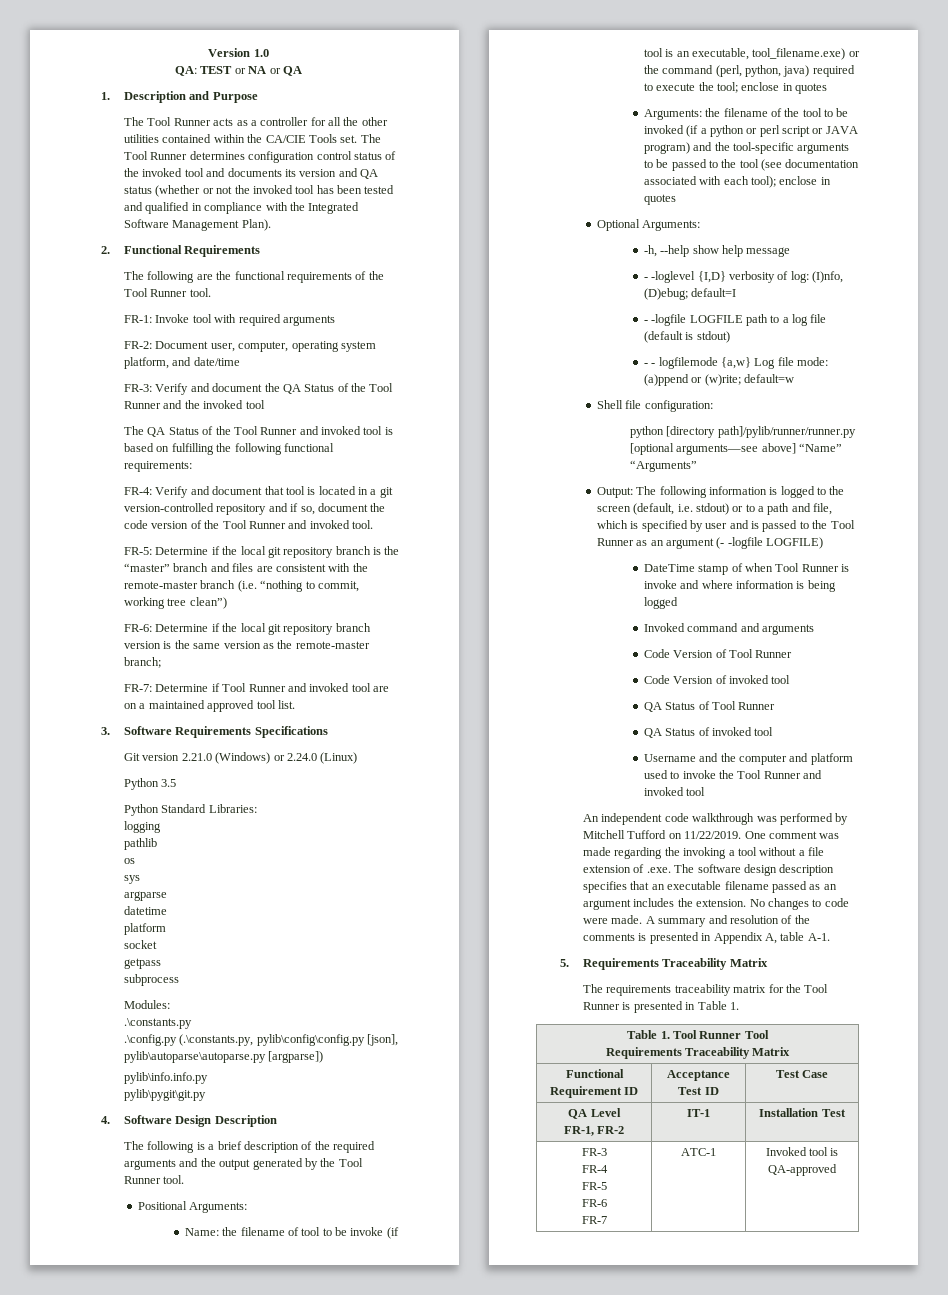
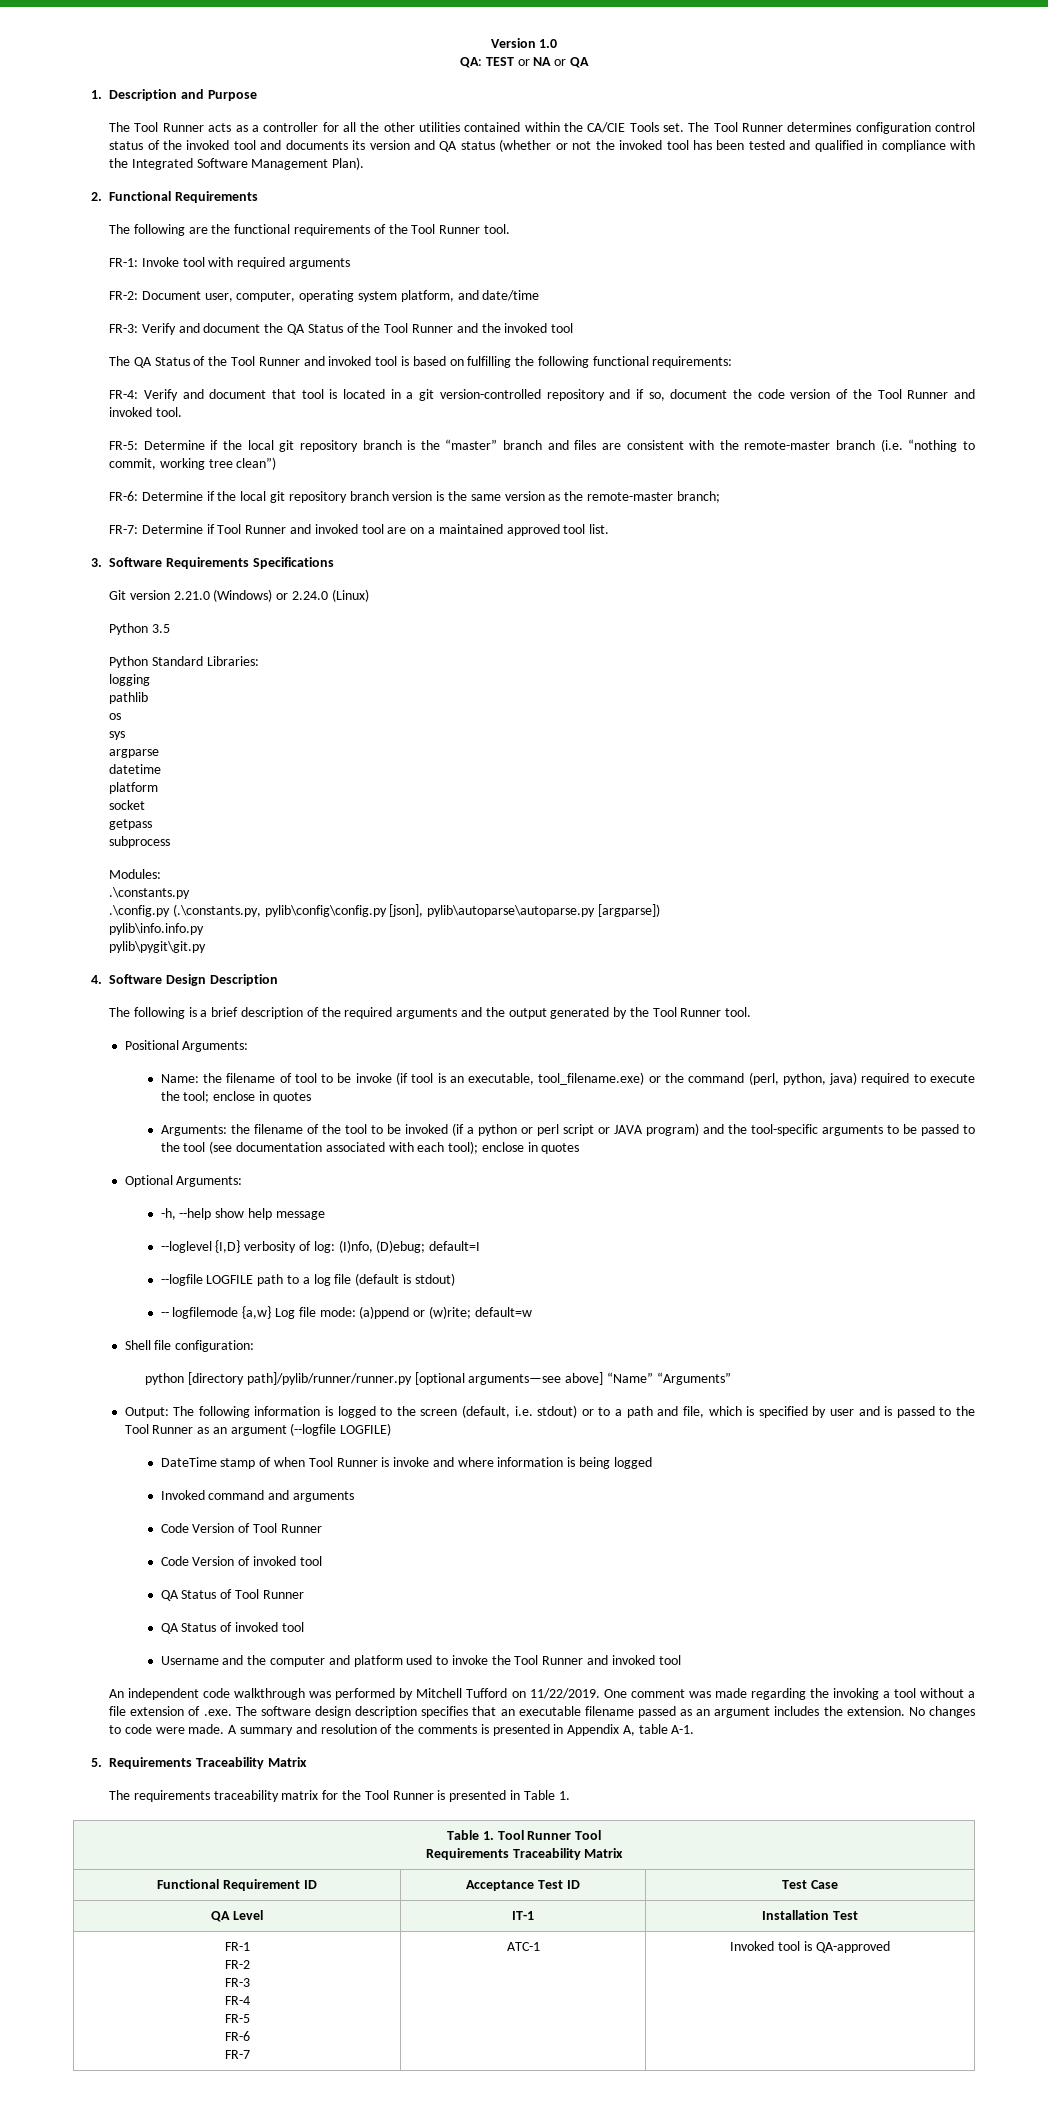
- - -loglevel {I,D} verbosity of log: (I)nfo, (D)ebug; default=I
+ --loglevel {I,D} verbosity of log: (I)nfo, (D)ebug; default=I
- - -logfile LOGFILE path to a log file (default is stdout)
+ --logfile LOGFILE path to a log file (default is stdout)
- - - logfilemode {a,w} Log file mode: (a)ppend or (w)rite; default=w
+ -- logfilemode {a,w} Log file mode: (a)ppend or (w)rite; default=w
- Output: The following information is logged to the screen (default, i.e. stdout) or to a path and file, which is specified by user and is passed to the Tool Runner as an argument (- -logfile LOGFILE)
+ Output: The following information is logged to the screen (default, i.e. stdout) or to a path and file, which is specified by user and is passed to the Tool Runner as an argument (--logfile LOGFILE)
- QA Level
- FR-1, FR-2 | IT-1 | Installation Test
+ QA Level | IT-1 | Installation Test
+ FR-1
+ FR-2

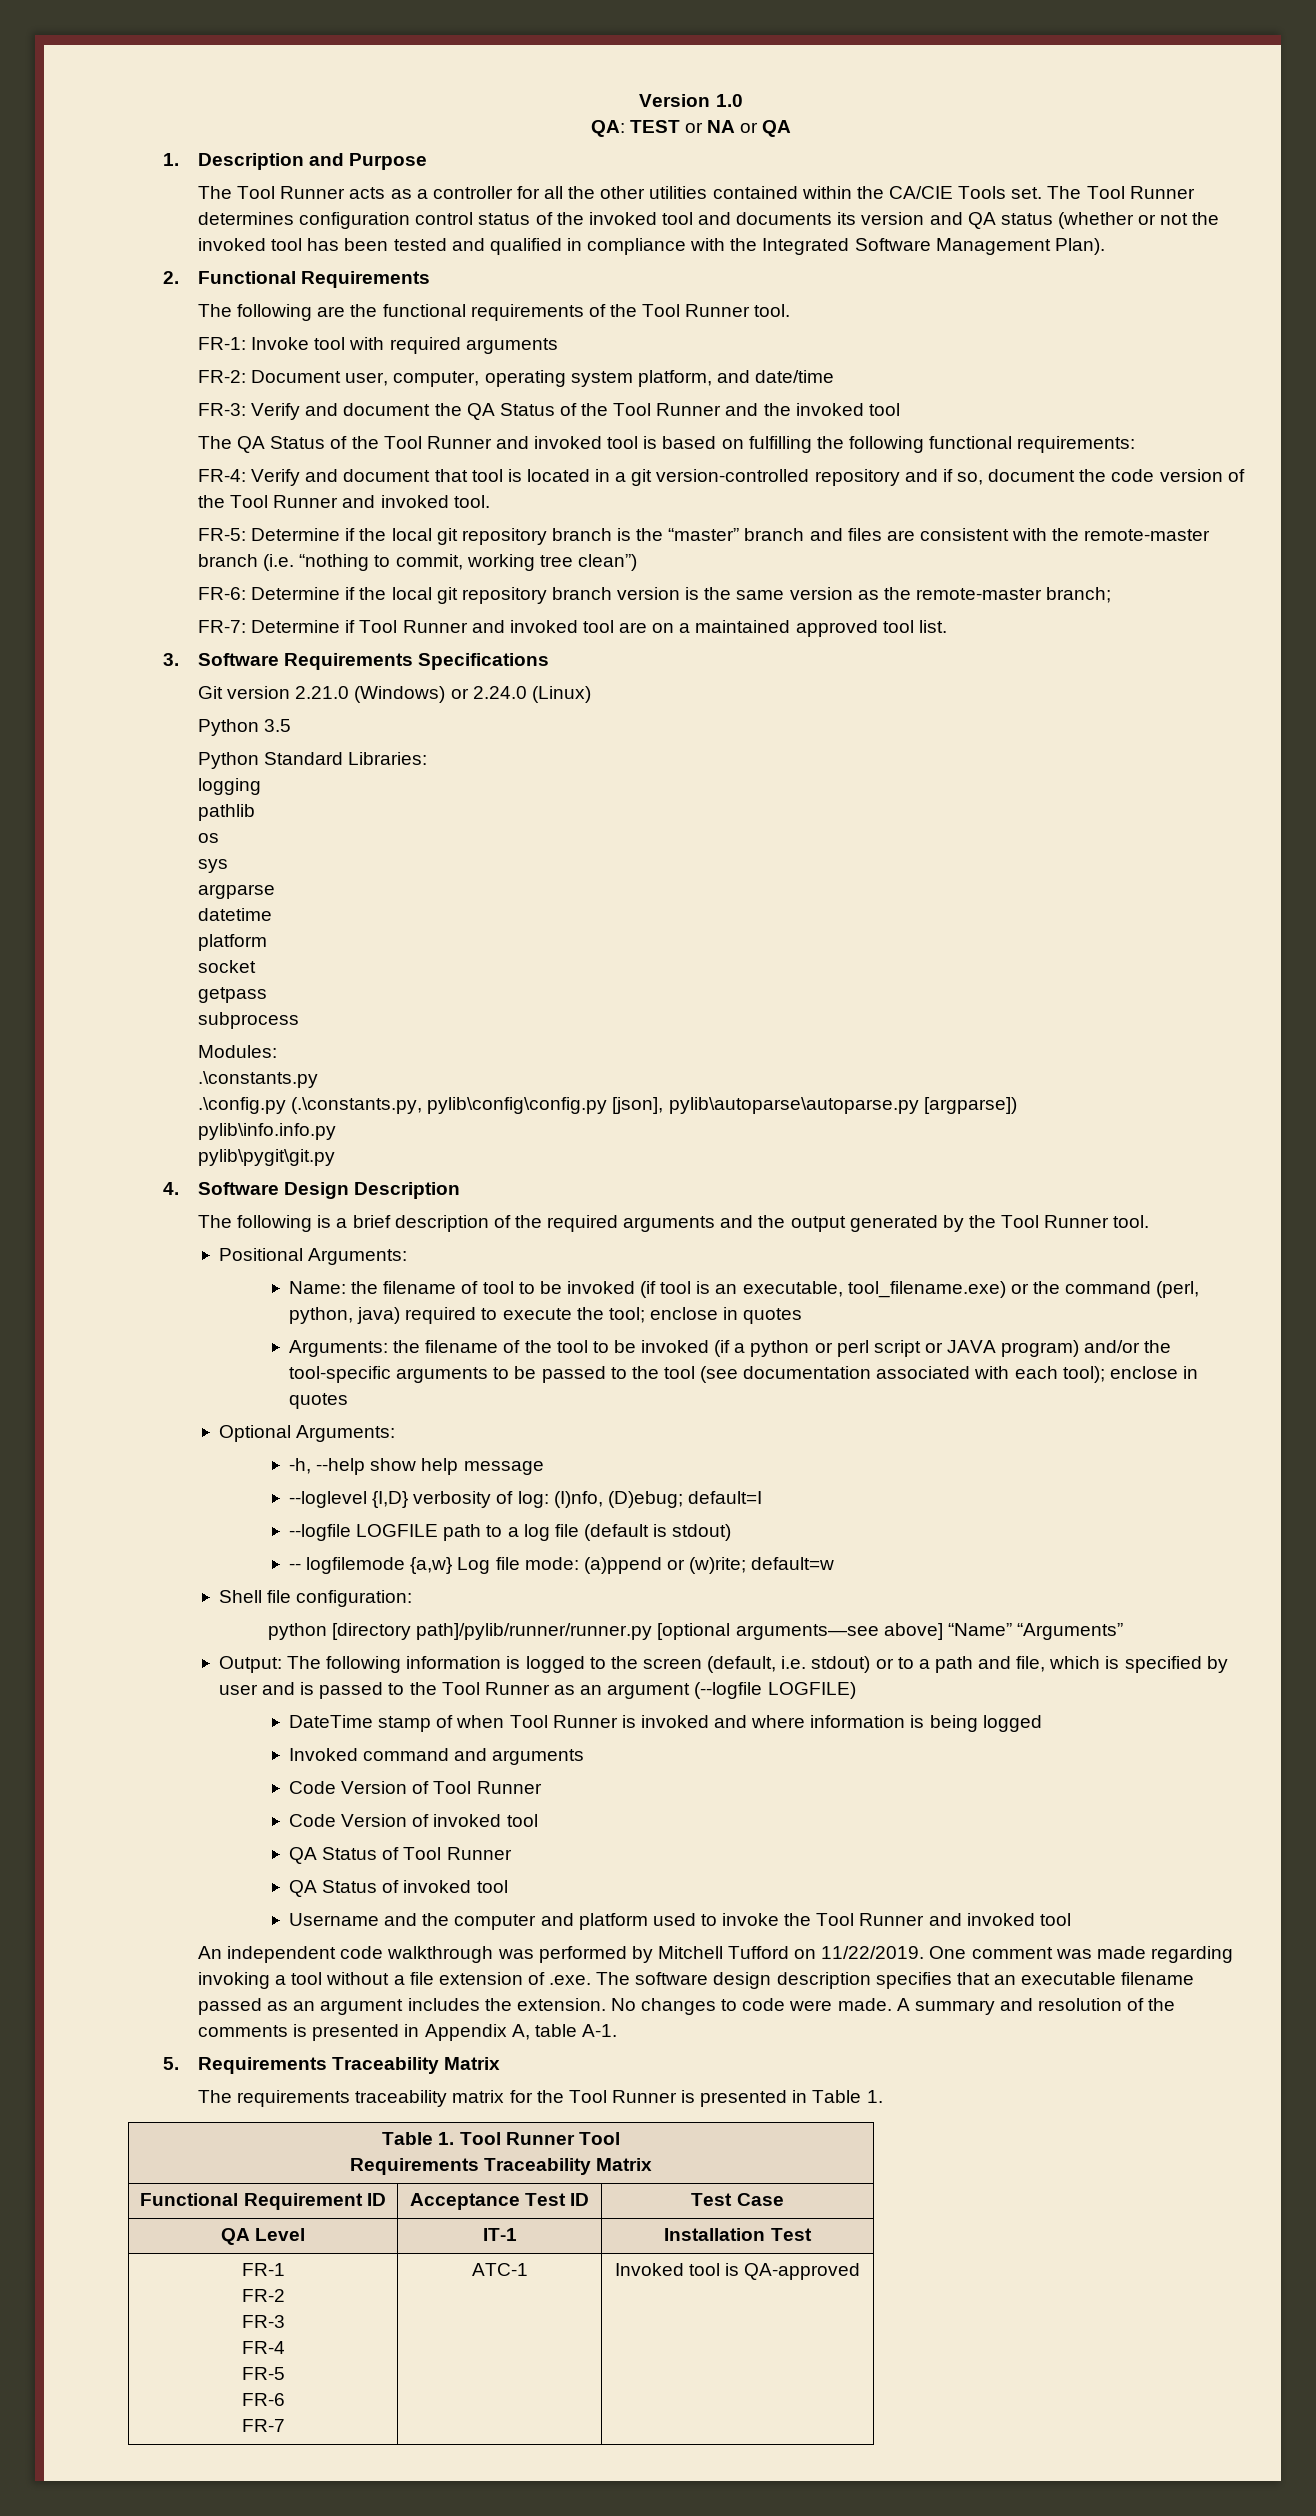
- Name: the filename of tool to be invoke (if tool is an executable, tool_filename.exe) or the command (perl, python, java) required to execute the tool; enclose in quotes
+ Name: the filename of tool to be invoked (if tool is an executable, tool_filename.exe) or the command (perl, python, java) required to execute the tool; enclose in quotes
- Arguments: the filename of the tool to be invoked (if a python or perl script or JAVA program) and the tool-specific arguments to be passed to the tool (see documentation associated with each tool); enclose in quotes
+ Arguments: the filename of the tool to be invoked (if a python or perl script or JAVA program) and/or the tool-specific arguments to be passed to the tool (see documentation associated with each tool); enclose in quotes
- DateTime stamp of when Tool Runner is invoke and where information is being logged
+ DateTime stamp of when Tool Runner is invoked and where information is being logged
- One comment was made regarding the invoking a tool without a file extension of .exe. The software design description specifies that an executable filename passed as an argument includes the extension.
+ One comment was made regarding invoking a tool without a file extension of .exe. The software design description specifies that an executable filename passed as an argument includes the extension.

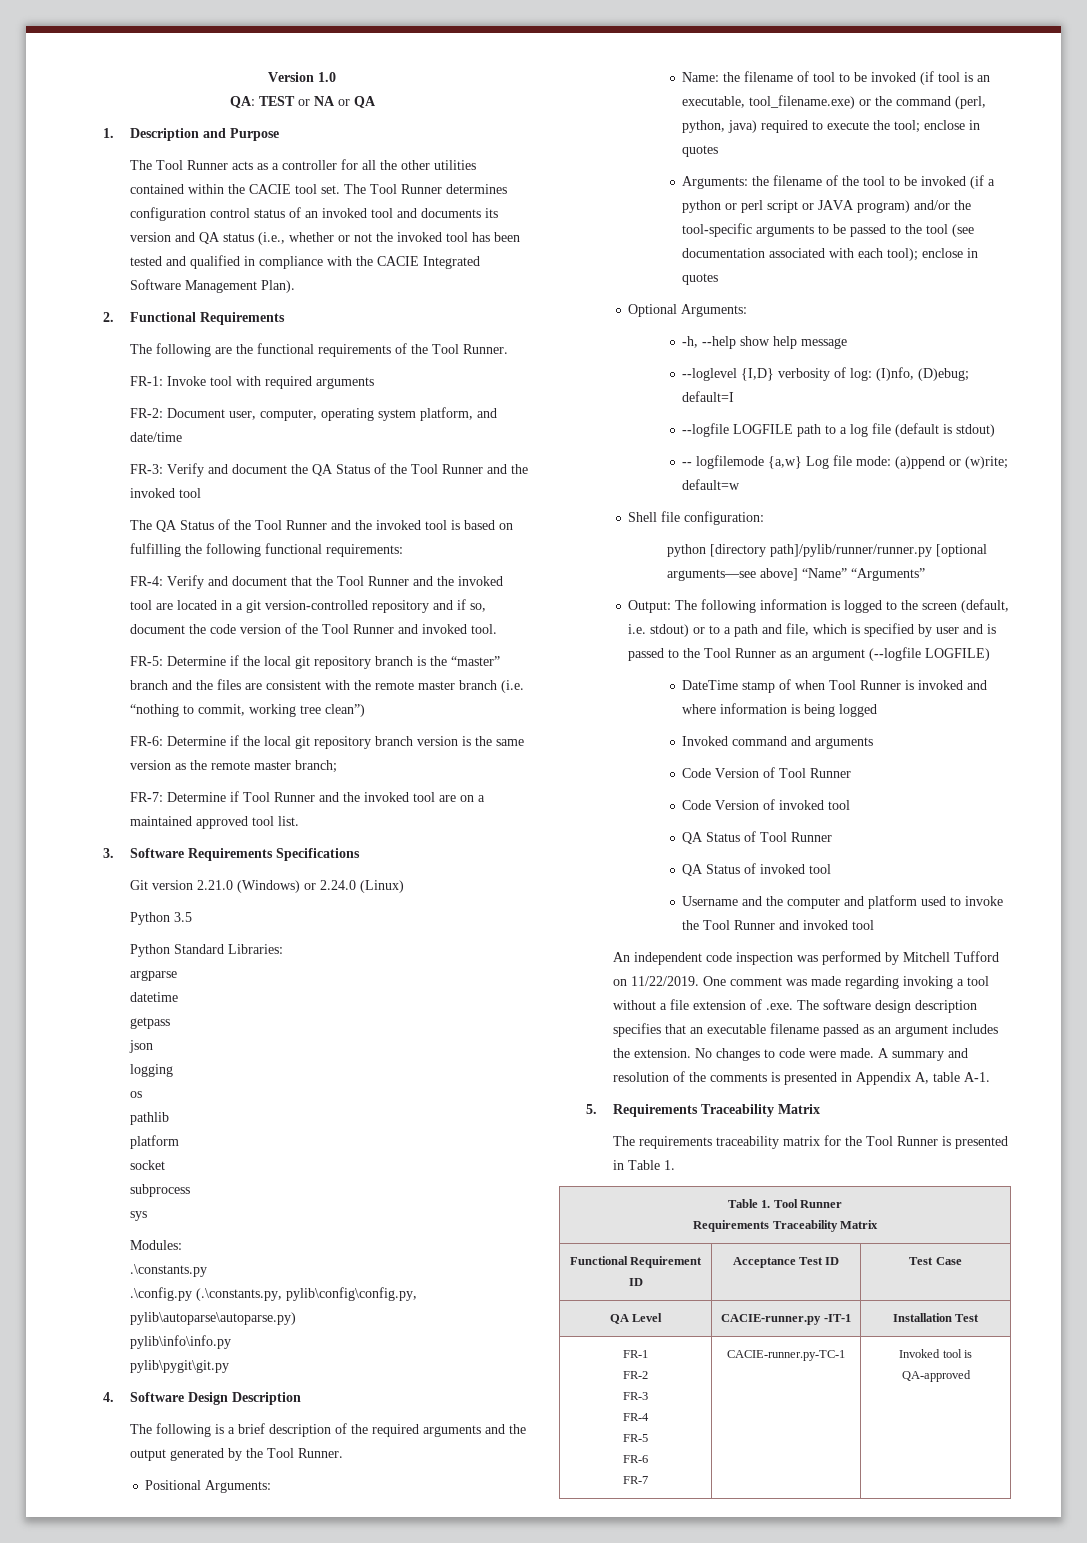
- The Tool Runner acts as a controller for all the other utilities contained within the CA/CIE Tools set.
+ The Tool Runner acts as a controller for all the other utilities contained within the CACIE tool set.
- The Tool Runner determines configuration control status of the invoked tool and documents its version and QA status (whether or not the invoked tool has been tested and qualified in compliance with the Integrated Software Management Plan).
+ The Tool Runner determines configuration control status of an invoked tool and documents its version and QA status (i.e., whether or not the invoked tool has been tested and qualified in compliance with the CACIE Integrated Software Management Plan).
- The following are the functional requirements of the Tool Runner tool.
+ The following are the functional requirements of the Tool Runner.
- The QA Status of the Tool Runner and invoked tool is based on fulfilling the following functional requirements:
+ The QA Status of the Tool Runner and the invoked tool is based on fulfilling the following functional requirements:
- FR-4: Verify and document that tool is located in a git version-controlled repository and if so, document the code version of the Tool Runner and invoked tool.
+ FR-4: Verify and document that the Tool Runner and the invoked tool are located in a git version-controlled repository and if so, document the code version of the Tool Runner and invoked tool.
- FR-5: Determine if the local git repository branch is the “master” branch and files are consistent with the remote-master branch (i.e. “nothing to commit, working tree clean”)
+ FR-5: Determine if the local git repository branch is the “master” branch and the files are consistent with the remote master branch (i.e. “nothing to commit, working tree clean”)
- FR-6: Determine if the local git repository branch version is the same version as the remote-master branch;
+ FR-6: Determine if the local git repository branch version is the same version as the remote master branch;
- FR-7: Determine if Tool Runner and invoked tool are on a maintained approved tool list.
+ FR-7: Determine if Tool Runner and the invoked tool are on a maintained approved tool list.
+ argparse
+ datetime
+ getpass
+ json
- pathlib
- sys
- argparse
- datetime
+ pathlib
- getpass
  subprocess
+ sys
- .\config.py (.\constants.py, pylib\config\config.py [json], pylib\autoparse\autoparse.py [argparse])
- pylib\info.info.py
+ .\config.py (.\constants.py, pylib\config\config.py, pylib\autoparse\autoparse.py)
+ pylib\info\info.py
- The following is a brief description of the required arguments and the output generated by the Tool Runner tool.
+ The following is a brief description of the required arguments and the output generated by the Tool Runner.
- An independent code walkthrough was performed by Mitchell Tufford on 11/22/2019.
+ An independent code inspection was performed by Mitchell Tufford on 11/22/2019.
- Table 1. Tool Runner Tool
+ Table 1. Tool Runner
- QA Level | IT-1 | Installation Test
+ QA Level | CACIE-runner.py -IT-1 | Installation Test
  FR-1
  FR-2
  FR-3
  FR-4
  FR-5
  FR-6
- FR-7 | ATC-1 | Invoked tool is QA-approved
+ FR-7 | CACIE-runner.py-TC-1 | Invoked tool is QA-approved

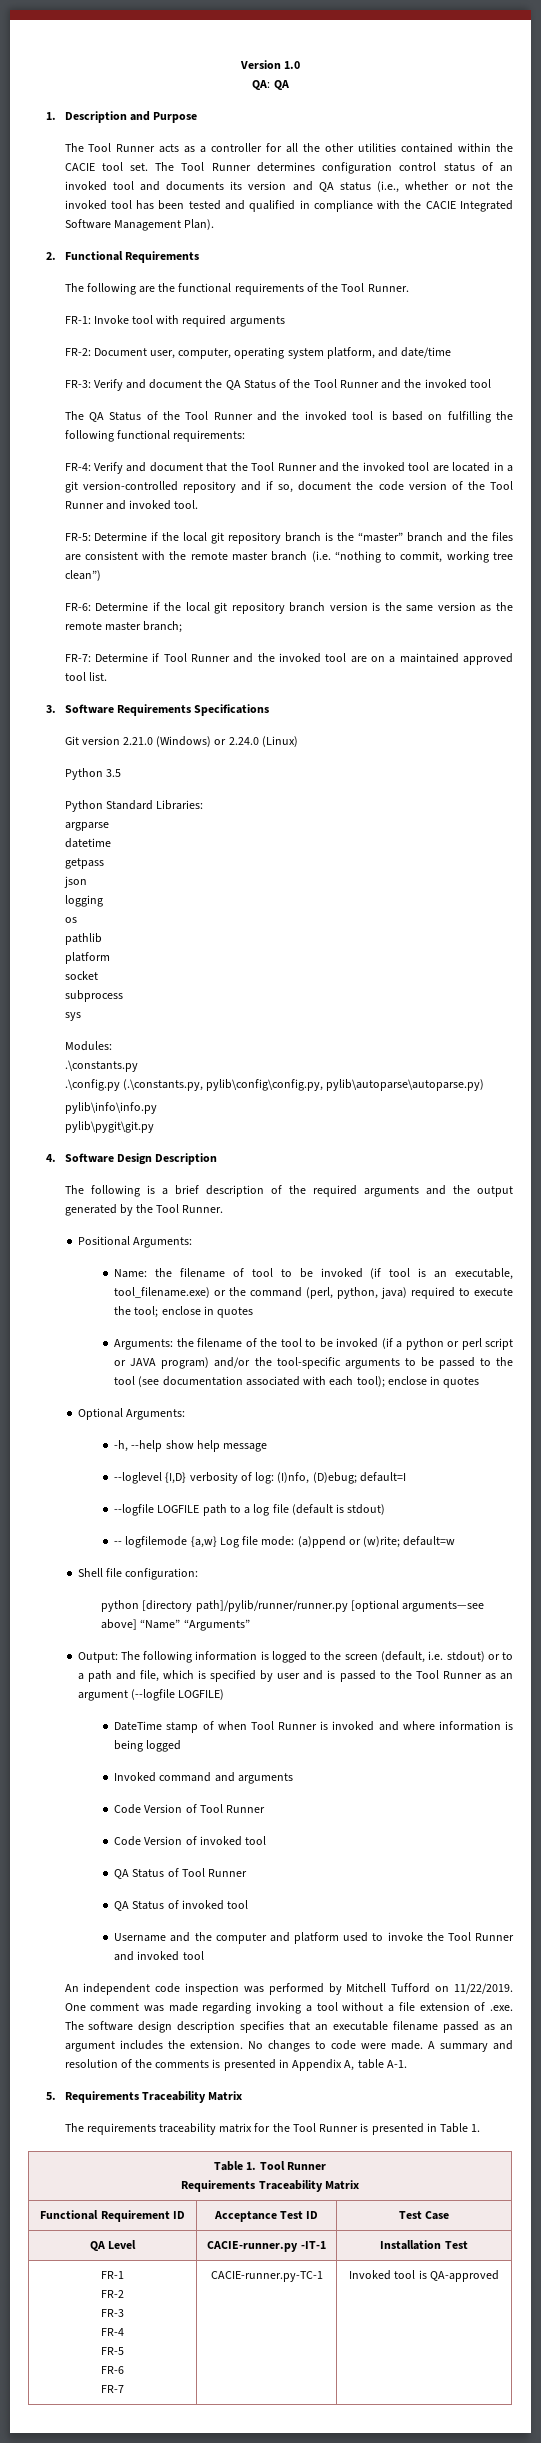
- QA: TEST or NA or QA
+ QA: QA

